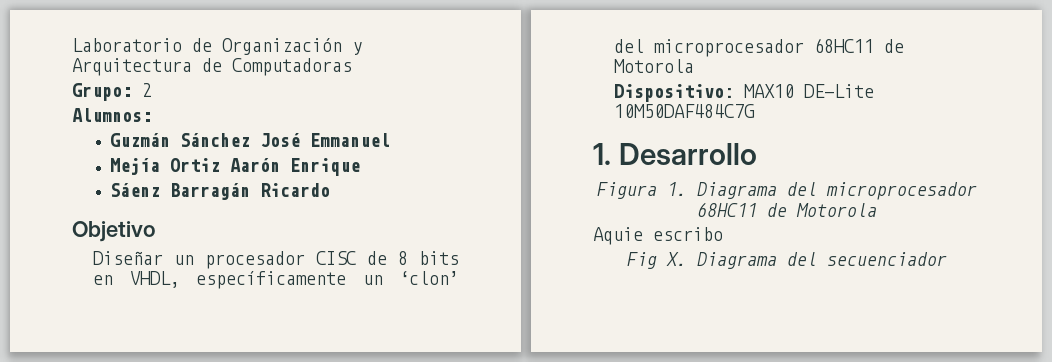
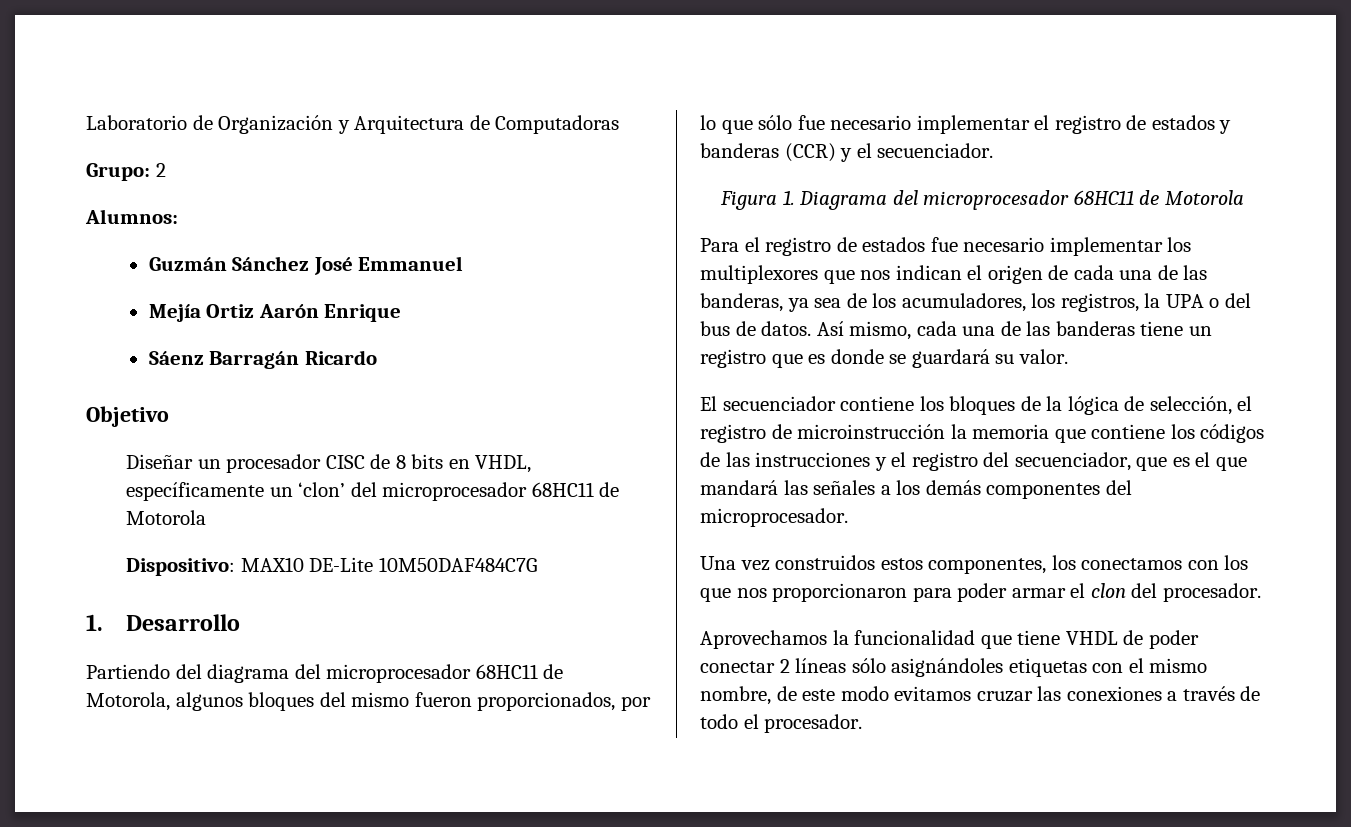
+ Partiendo del diagrama del microprocesador 68HC11 de Motorola, algunos bloques del mismo fueron proporcionados, por lo que sólo fue necesario implementar el registro de estados y banderas (CCR) y el secuenciador.
- Aquie escribo
- Fig X. Diagrama del secuenciador
+ Para el registro de estados fue necesario implementar los multiplexores que nos indican el origen de cada una de las banderas, ya sea de los acumuladores, los registros, la UPA o del bus de datos. Así mismo, cada una de las banderas tiene un registro que es donde se guardará su valor.
+ El secuenciador contiene los bloques de la lógica de selección, el registro de microinstrucción la memoria que contiene los códigos de las instrucciones y el registro del secuenciador, que es el que mandará las señales a los demás componentes del microprocesador.
+ Una vez construidos estos componentes, los conectamos con los que nos proporcionaron para poder armar el clon del procesador.
+ Aprovechamos la funcionalidad que tiene VHDL de poder conectar 2 líneas sólo asignándoles etiquetas con el mismo nombre, de este modo evitamos cruzar las conexiones a través de todo el procesador.

